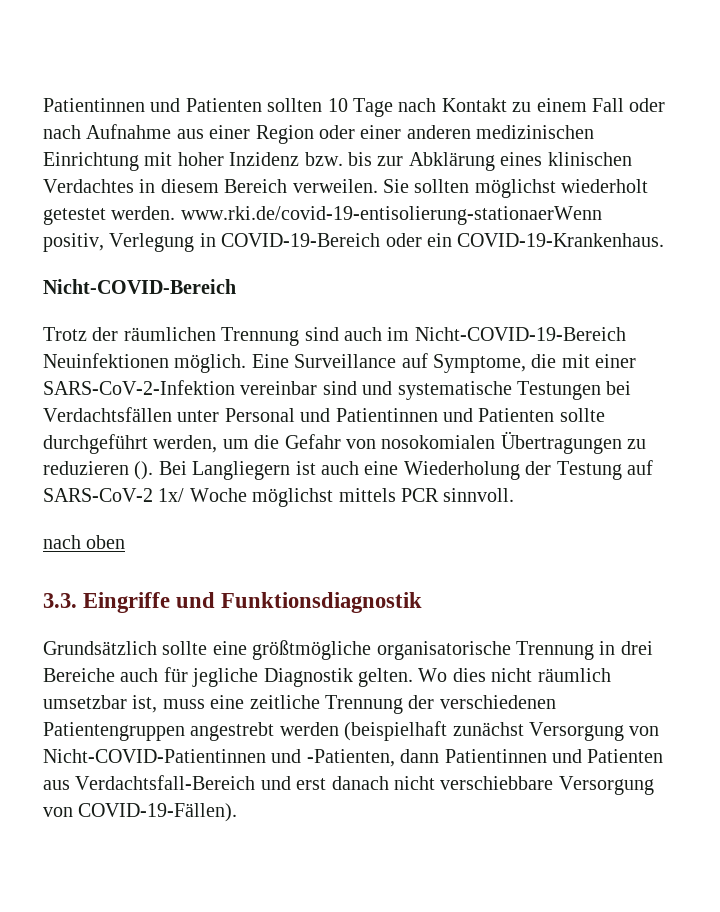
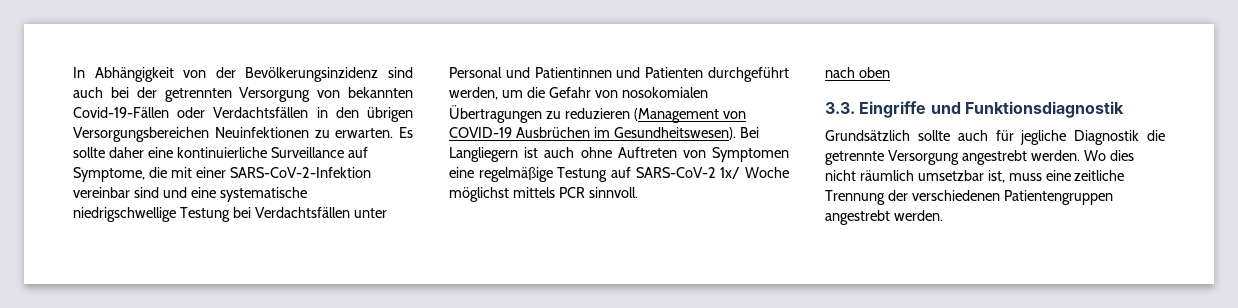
- Patientinnen und Patienten sollten 10 Tage nach Kontakt zu einem Fall oder nach Aufnahme aus einer Region oder einer anderen medizinischen Einrichtung mit hoher Inzidenz bzw. bis zur Abklärung eines klinischen Verdachtes in diesem Bereich verweilen. Sie sollten möglichst wiederholt getestet werden. www.rki.de/covid-19-entisolierung-stationaerWenn positiv, Verlegung in COVID-19-Bereich oder ein COVID-19-Krankenhaus.
- Nicht-COVID-Bereich
- Trotz der räumlichen Trennung sind auch im Nicht-COVID-19-Bereich Neuinfektionen möglich. Eine Surveillance auf Symptome, die mit einer SARS-CoV-2-Infektion vereinbar sind und systematische Testungen bei Verdachtsfällen unter Personal und Patientinnen und Patienten sollte durchgeführt werden, um die Gefahr von nosokomialen Übertragungen zu reduzieren (). Bei Langliegern ist auch eine Wiederholung der Testung auf SARS-CoV-2 1x/ Woche möglichst mittels PCR sinnvoll.
+ In Abhängigkeit von der Bevölkerungsinzidenz sind auch bei der getrennten Versorgung von bekannten Covid-19-Fällen oder Verdachtsfällen in den übrigen Versorgungsbereichen Neuinfektionen zu erwarten. Es sollte daher eine kontinuierliche Surveillance auf Symptome, die mit einer SARS-CoV-2-Infektion vereinbar sind und eine systematische niedrigschwellige Testung bei Verdachtsfällen unter Personal und Patientinnen und Patienten durchgeführt werden, um die Gefahr von nosokomialen Übertragungen zu reduzieren (Management von COVID-19 Ausbrüchen im Gesundheitswesen). Bei Langliegern ist auch ohne Auftreten von Symptomen eine regelmäßige Testung auf SARS-CoV-2 1x/ Woche möglichst mittels PCR sinnvoll.
- Grundsätzlich sollte eine größtmögliche organisatorische Trennung in drei Bereiche auch für jegliche Diagnostik gelten.
+ Grundsätzlich sollte auch für jegliche Diagnostik die getrennte Versorgung angestrebt werden.
- Wo dies nicht räumlich umsetzbar ist, muss eine zeitliche Trennung der verschiedenen Patientengruppen angestrebt werden (beispielhaft zunächst Versorgung von Nicht-COVID-Patientinnen und -Patienten, dann Patientinnen und Patienten aus Verdachtsfall-Bereich und erst danach nicht verschiebbare Versorgung von COVID-19-Fällen).
+ Wo dies nicht räumlich umsetzbar ist, muss eine zeitliche Trennung der verschiedenen Patientengruppen angestrebt werden.

